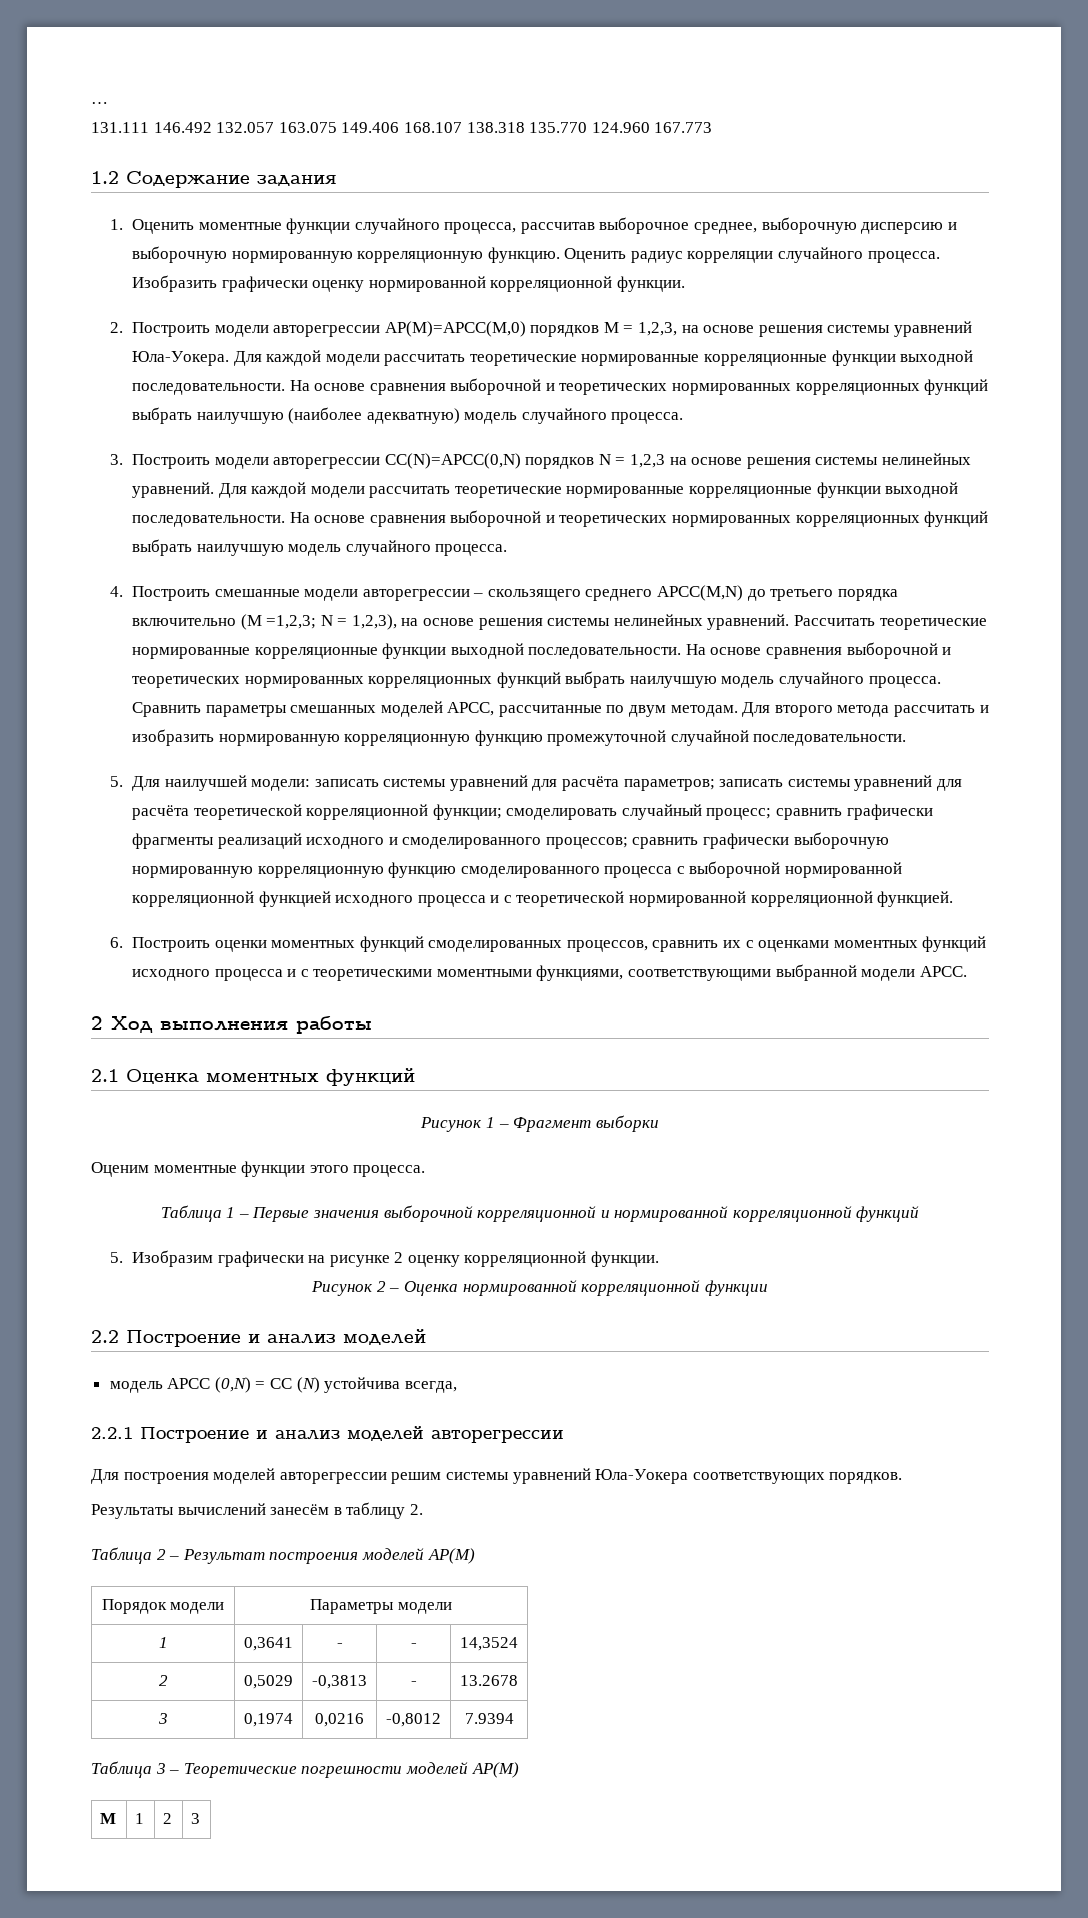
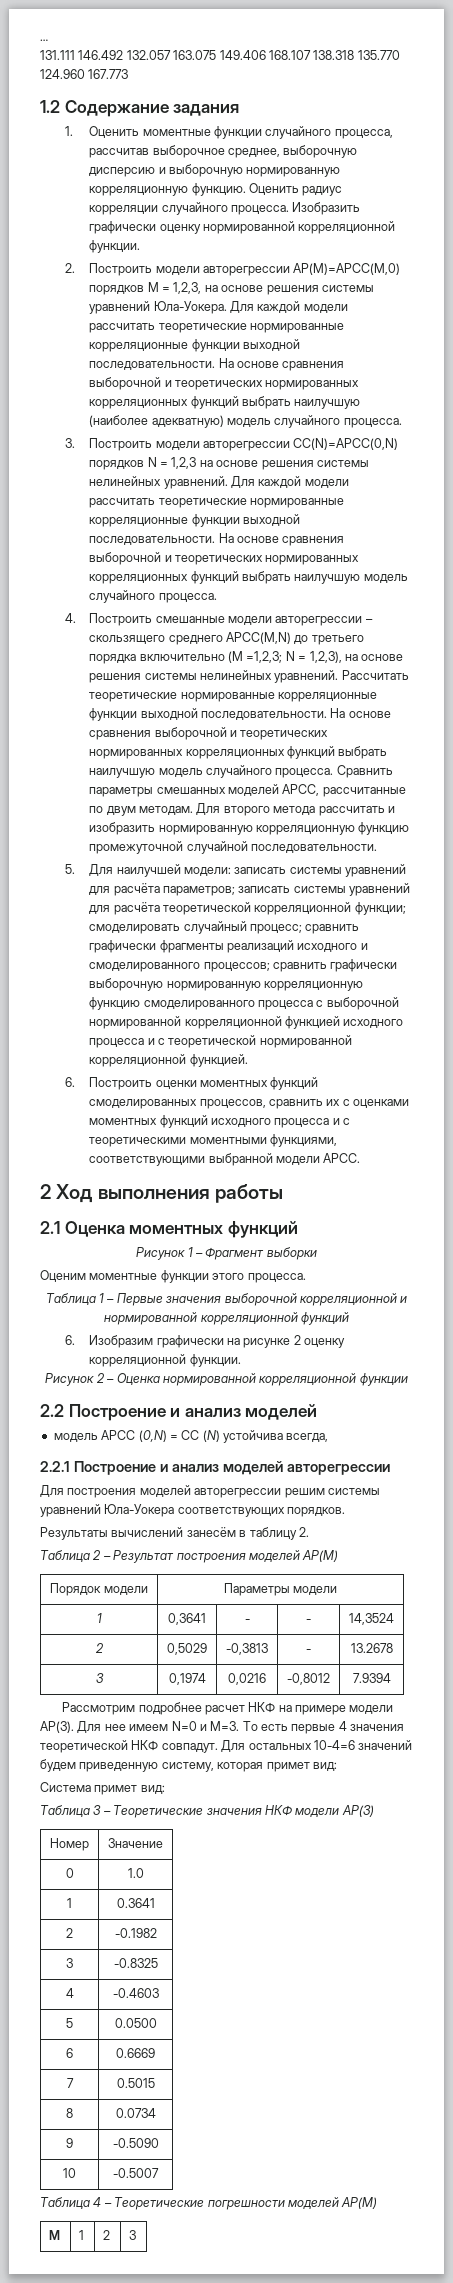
- 5. Изобразим графически на рисунке 2 оценку корреляционной функции.
+ 6. Изобразим графически на рисунке 2 оценку корреляционной функции.
- Таблица 3 – Теоретические погрешности моделей АР(M)
+ Рассмотрим подробнее расчет НКФ на примере модели АР(3). Для нее имеем N=0 и М=3. То есть первые 4 значения теоретической НКФ совпадут. Для остальных 10-4=6 значений будем приведенную систему, которая примет вид:
+ Система примет вид:
+ Таблица 3 – Теоретические значения НКФ модели АР(3)
+ Номер | Значение
+ 0 | 1.0
+ 1 | 0.3641
+ 2 | -0.1982
+ 3 | -0.8325
+ 4 | -0.4603
+ 5 | 0.0500
+ 6 | 0.6669
+ 7 | 0.5015
+ 8 | 0.0734
+ 9 | -0.5090
+ 10 | -0.5007
+ Таблица 4 – Теоретические погрешности моделей АР(M)

